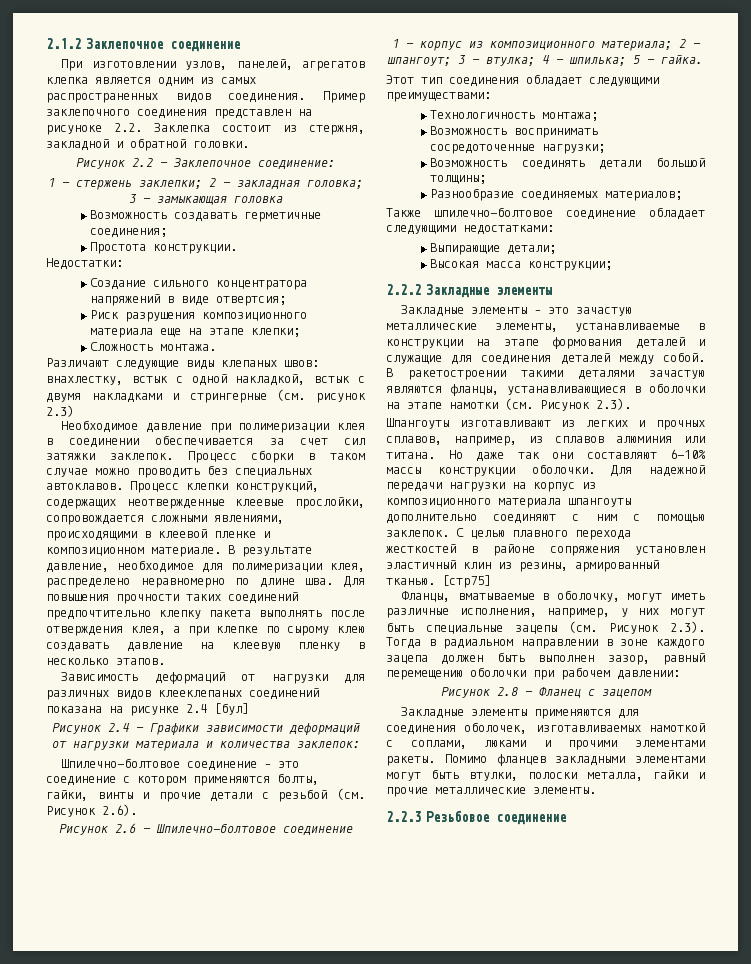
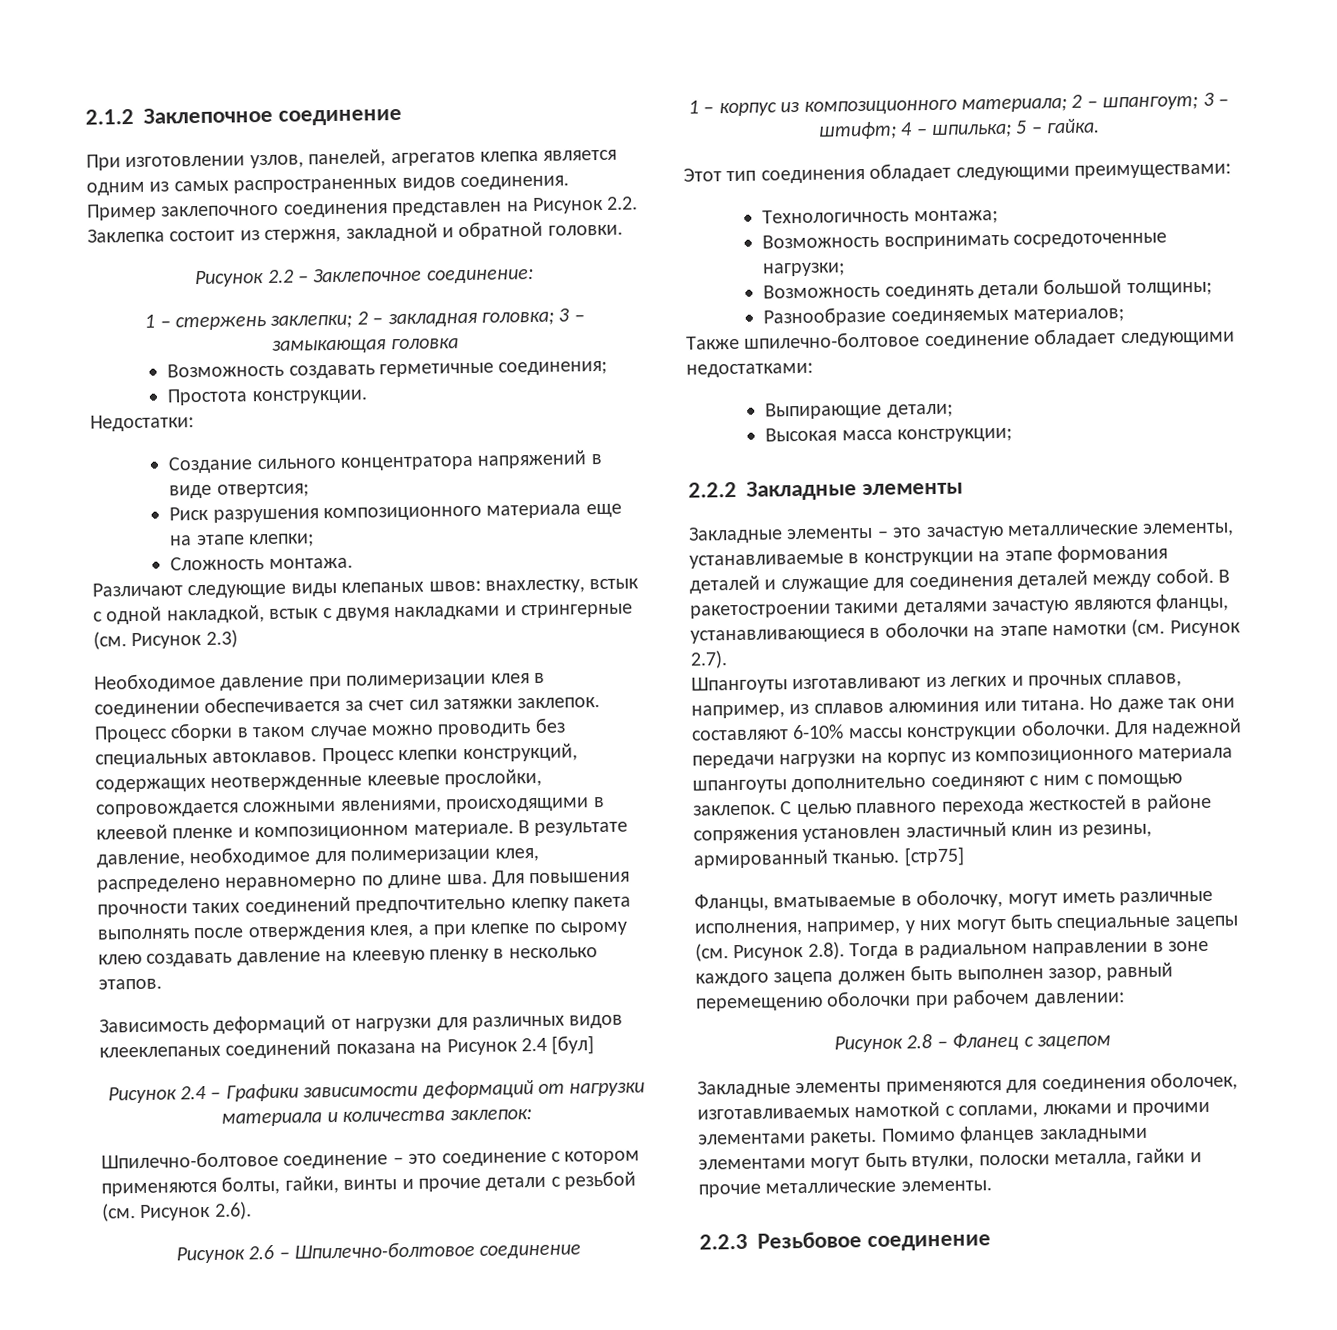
- Пример заклепочного соединения представлен на рисуноке 2.2. Заклепка состоит из стержня, закладной и обратной головки.
+ Пример заклепочного соединения представлен на Рисунок 2.2. Заклепка состоит из стержня, закладной и обратной головки.
- Различают следующие виды клепаных швов: внахлестку, встык с одной накладкой, встык с двумя накладками и стрингерные (см. рисунок 2.3)
+ Различают следующие виды клепаных швов: внахлестку, встык с одной накладкой, встык с двумя накладками и стрингерные (см. Рисунок 2.3)
- Зависимость деформаций от нагрузки для различных видов клееклепаных соединений показана на рисунке 2.4 [бул]
+ Зависимость деформаций от нагрузки для различных видов клееклепаных соединений показана на Рисунок 2.4 [бул]
- 1 – корпус из композиционного материала; 2 – шпангоут; 3 – втулка; 4 – шпилька; 5 – гайка.
+ 1 – корпус из композиционного материала; 2 – шпангоут; 3 – штифт; 4 – шпилька; 5 – гайка.
- В ракетостроении такими деталями зачастую являются фланцы, устанавливающиеся в оболочки на этапе намотки (см. Рисунок 2.3).
+ В ракетостроении такими деталями зачастую являются фланцы, устанавливающиеся в оболочки на этапе намотки (см. Рисунок 2.7).
- Фланцы, вматываемые в оболочку, могут иметь различные исполнения, например, у них могут быть специальные зацепы (см. Рисунок 2.3). Тогда в радиальном направлении в зоне каждого зацепа должен быть выполнен зазор, равный перемещению оболочки при рабочем давлении:
+ Фланцы, вматываемые в оболочку, могут иметь различные исполнения, например, у них могут быть специальные зацепы (см. Рисунок 2.8). Тогда в радиальном направлении в зоне каждого зацепа должен быть выполнен зазор, равный перемещению оболочки при рабочем давлении:

